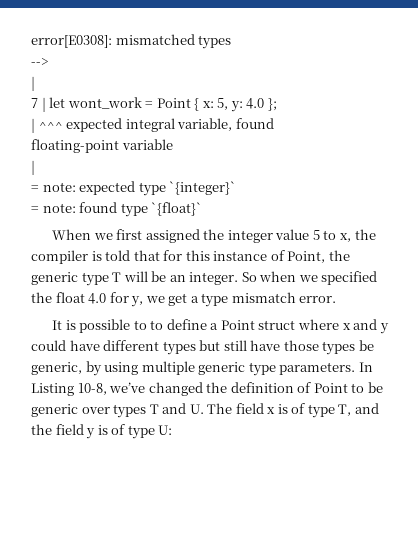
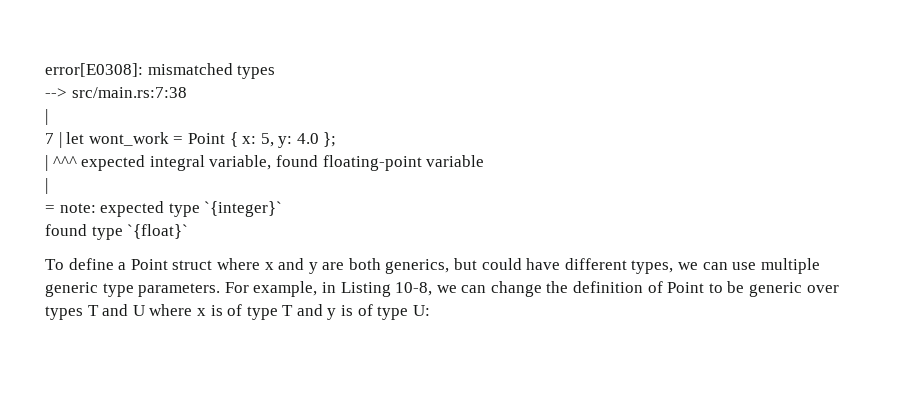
- -->
+ --> src/main.rs:7:38
- | ^^^ expected integral variable, found
- floating-point variable
+ | ^^^ expected integral variable, found floating-point variable
- = note: found type `{float}`
+ found type `{float}`
- When we first assigned the integer value 5 to x, the compiler is told that for this instance of Point, the generic type T will be an integer. So when we specified the float 4.0 for y, we get a type mismatch error.
- It is possible to to define a Point struct where x and y could have different types but still have those types be generic, by using multiple generic type parameters. In Listing 10-8, we’ve changed the definition of Point to be generic over types T and U. The field x is of type T, and the field y is of type U:
+ To define a Point struct where x and y are both generics, but could have different types, we can use multiple generic type parameters. For example, in Listing 10-8, we can change the definition of Point to be generic over types T and U where x is of type T and y is of type U:

